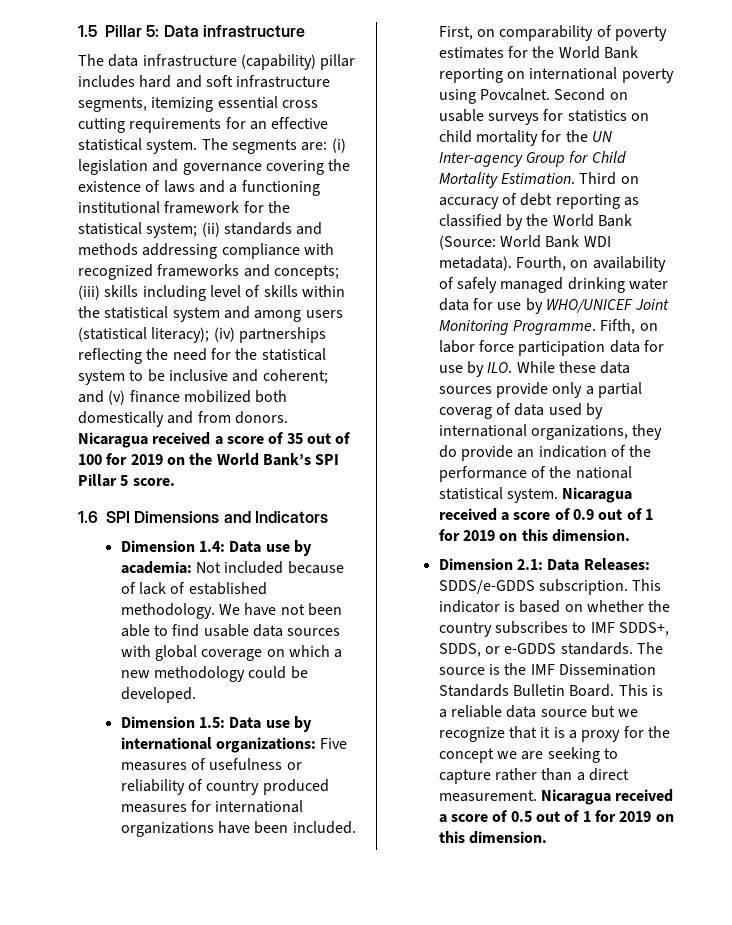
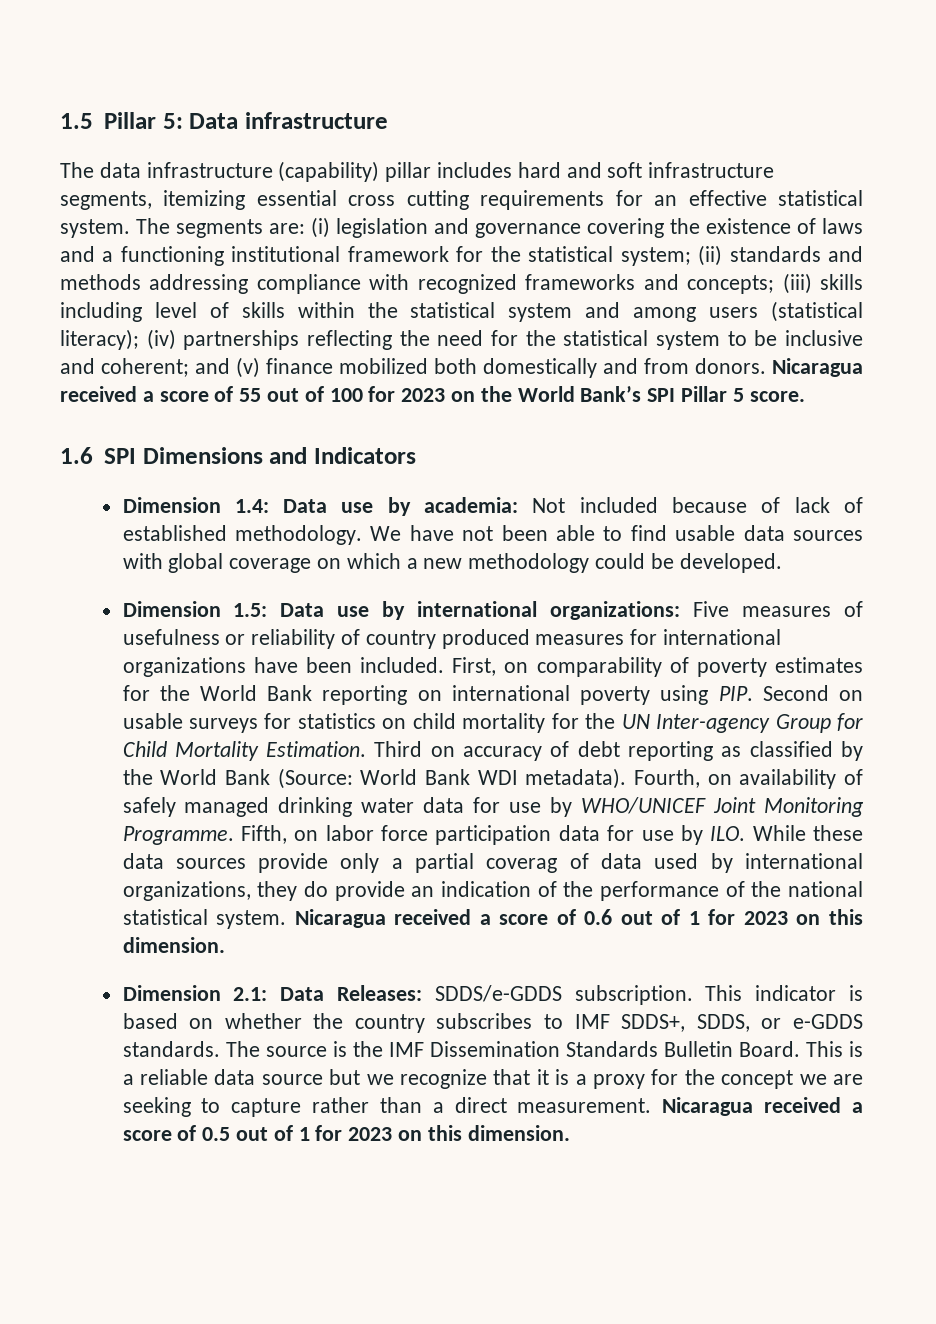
- Nicaragua received a score of 35 out of 100 for 2019 on the World Bank’s SPI Pillar 5 score.
+ Nicaragua received a score of 55 out of 100 for 2023 on the World Bank’s SPI Pillar 5 score.
- First, on comparability of poverty estimates for the World Bank reporting on international poverty using Povcalnet. Second on usable surveys for statistics on child mortality for the UN Inter-agency Group for Child Mortality Estimation.
+ First, on comparability of poverty estimates for the World Bank reporting on international poverty using PIP. Second on usable surveys for statistics on child mortality for the UN Inter-agency Group for Child Mortality Estimation.
- Nicaragua received a score of 0.9 out of 1 for 2019 on this dimension.
+ Nicaragua received a score of 0.6 out of 1 for 2023 on this dimension.
- Nicaragua received a score of 0.5 out of 1 for 2019 on this dimension.
+ Nicaragua received a score of 0.5 out of 1 for 2023 on this dimension.

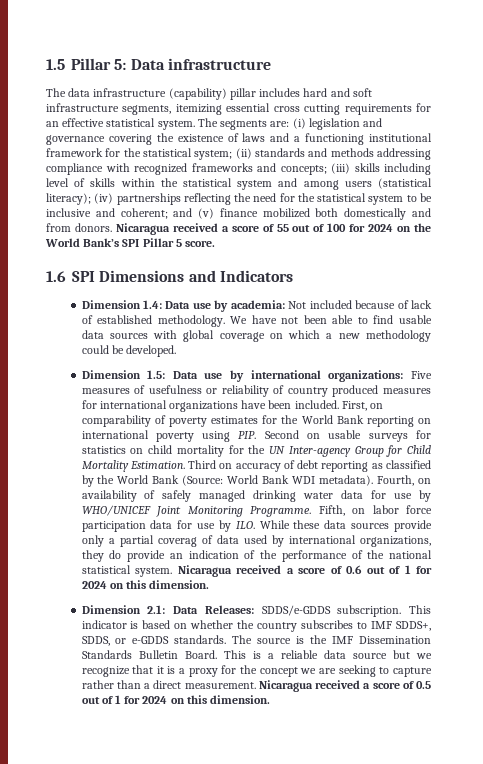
- Nicaragua received a score of 55 out of 100 for 2023 on the World Bank’s SPI Pillar 5 score.
+ Nicaragua received a score of 55 out of 100 for 2024 on the World Bank’s SPI Pillar 5 score.
- Nicaragua received a score of 0.6 out of 1 for 2023 on this dimension.
+ Nicaragua received a score of 0.6 out of 1 for 2024 on this dimension.
- Nicaragua received a score of 0.5 out of 1 for 2023 on this dimension.
+ Nicaragua received a score of 0.5 out of 1 for 2024 on this dimension.

